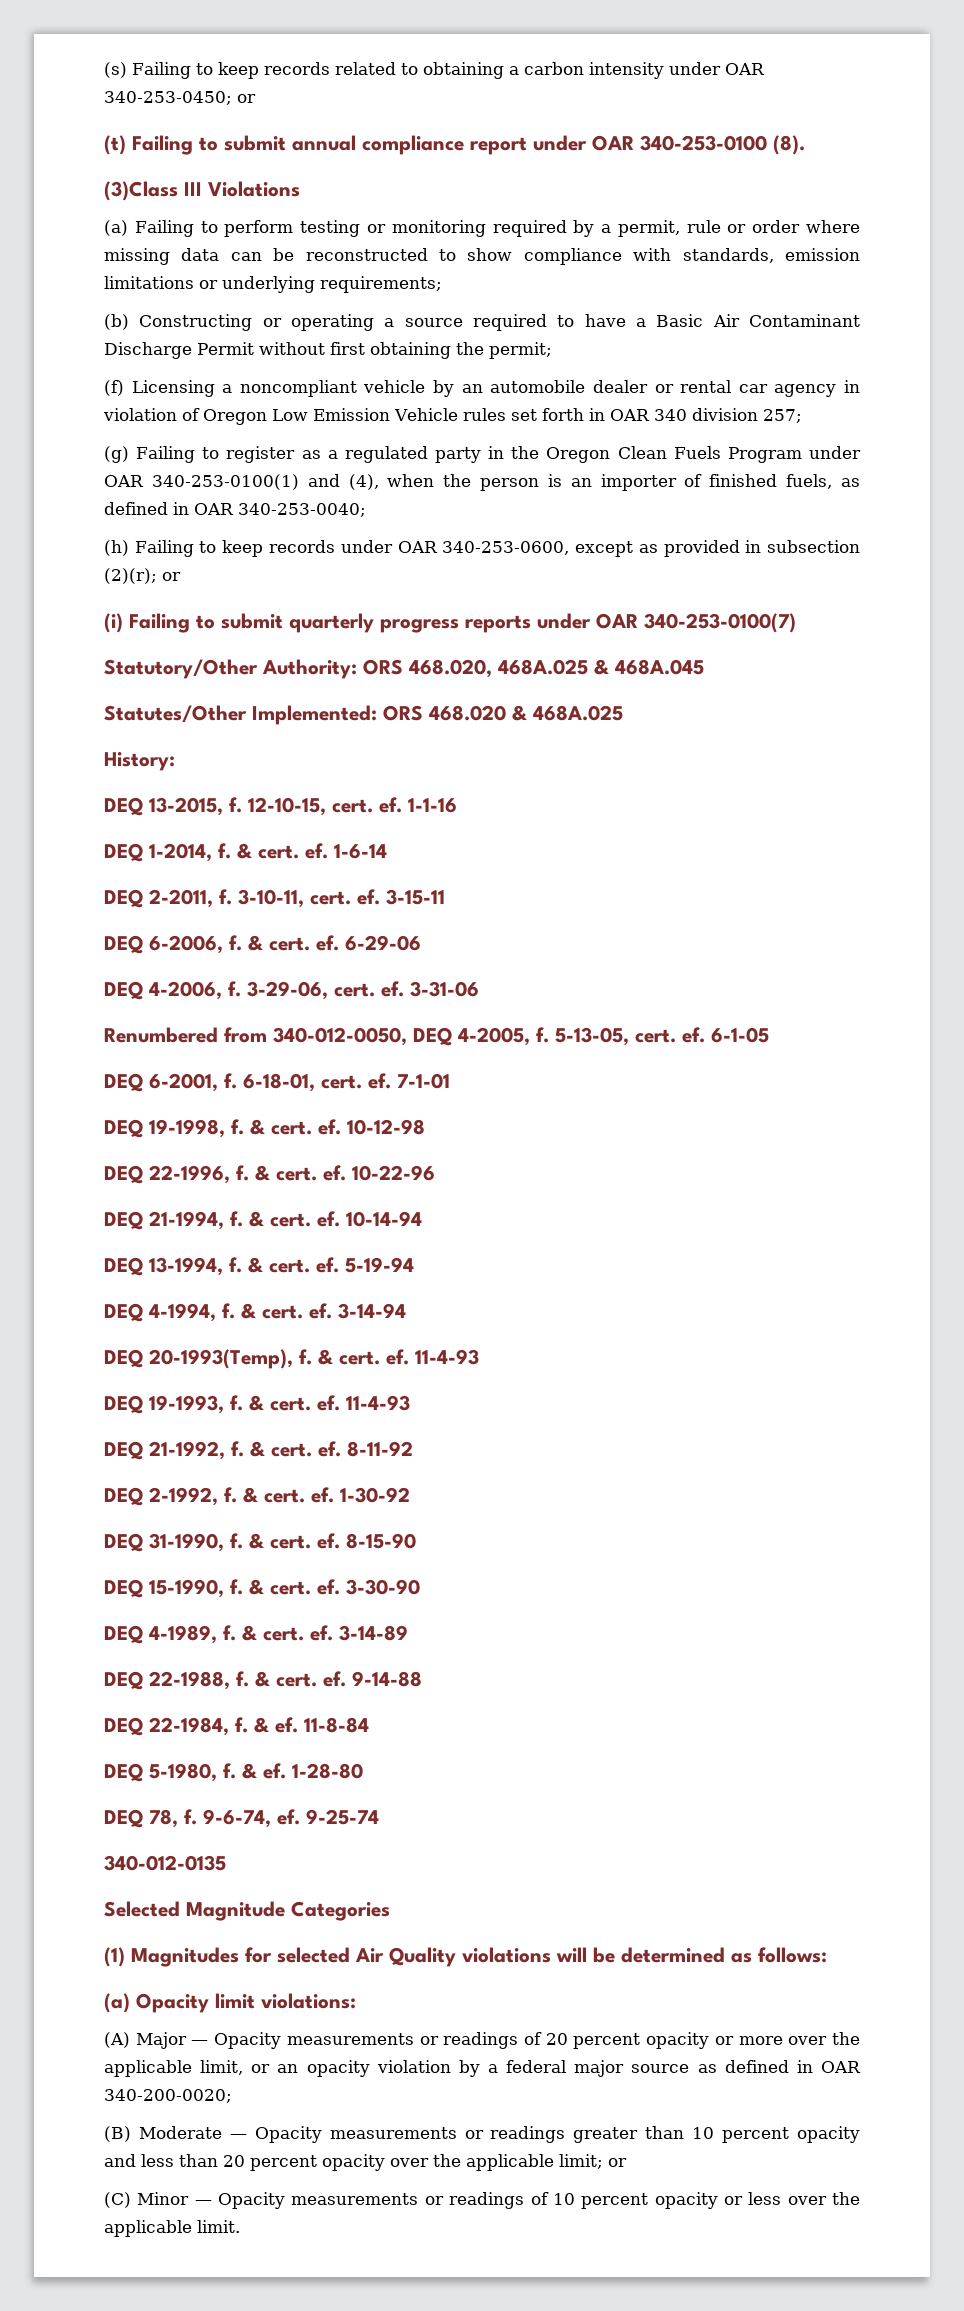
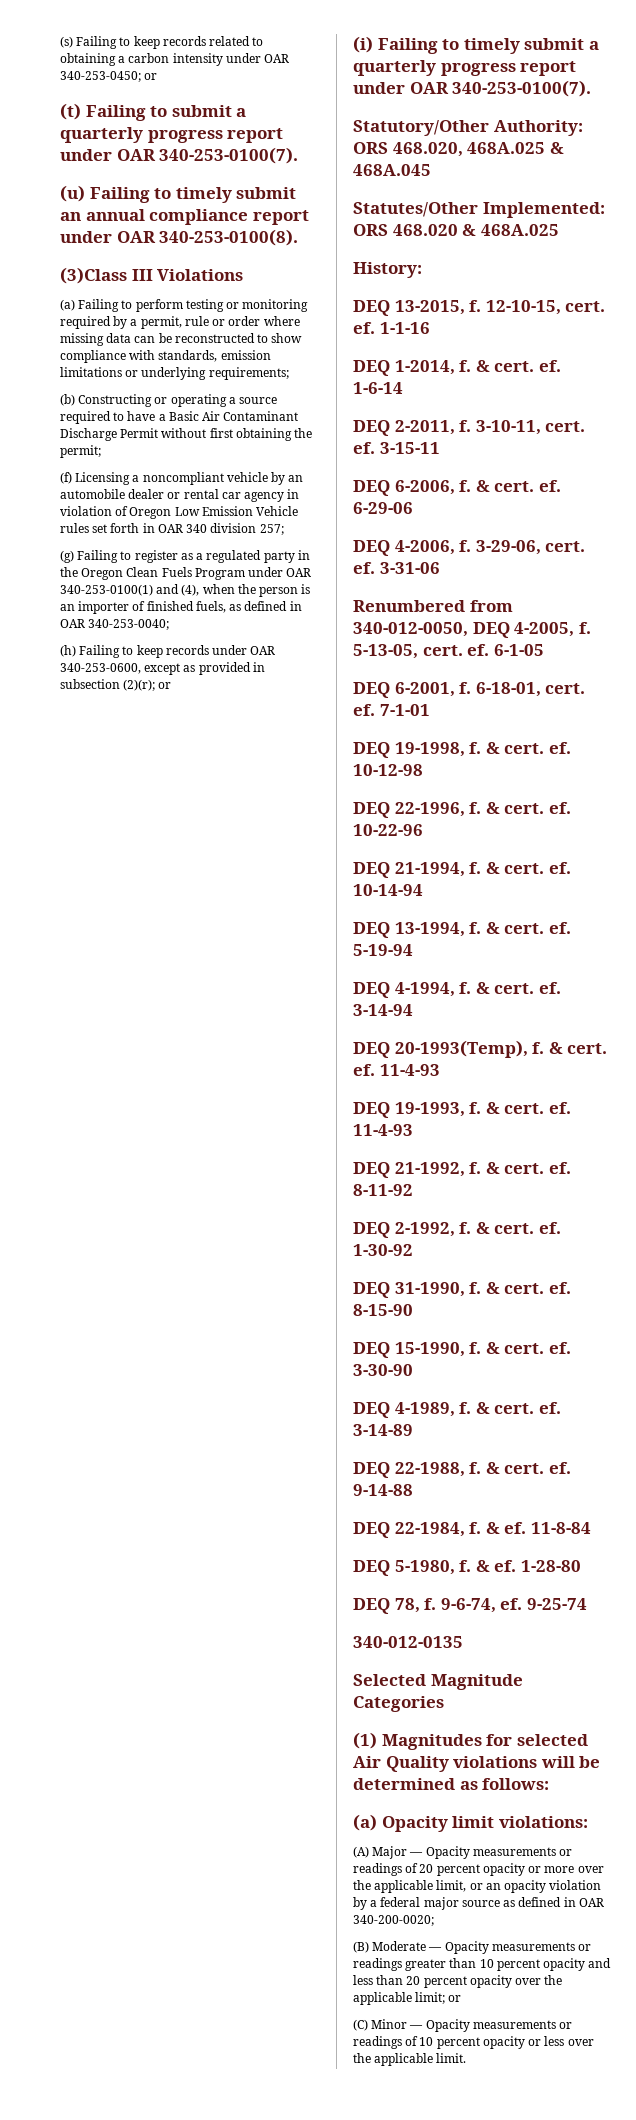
- (t) Failing to submit annual compliance report under OAR 340-253-0100 (8).
+ (t) Failing to submit a quarterly progress report under OAR 340-253-0100(7).
+ (u) Failing to timely submit an annual compliance report under OAR 340-253-0100(8).
- (i) Failing to submit quarterly progress reports under OAR 340-253-0100(7)
+ (i) Failing to timely submit a quarterly progress report under OAR 340-253-0100(7).

